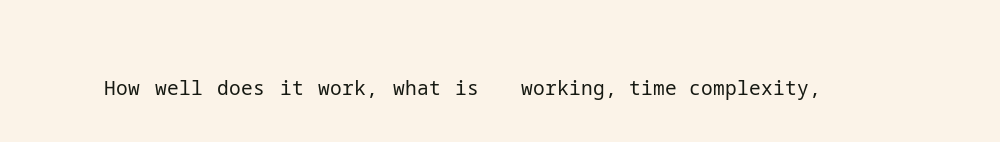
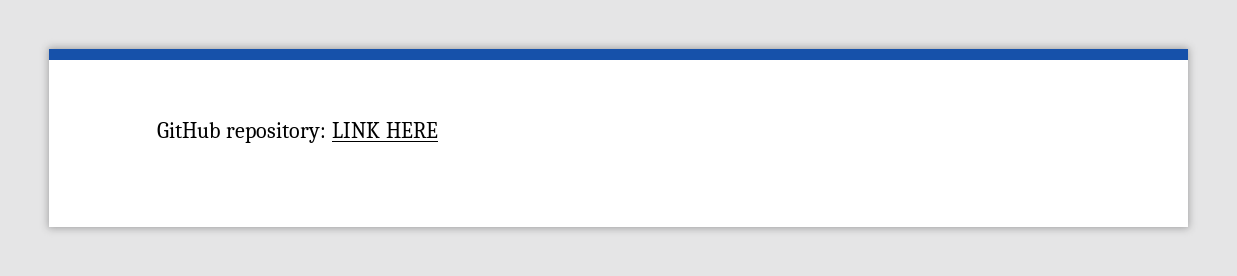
- How well does it work, what is working, time complexity,
+ GitHub repository: LINK HERE

